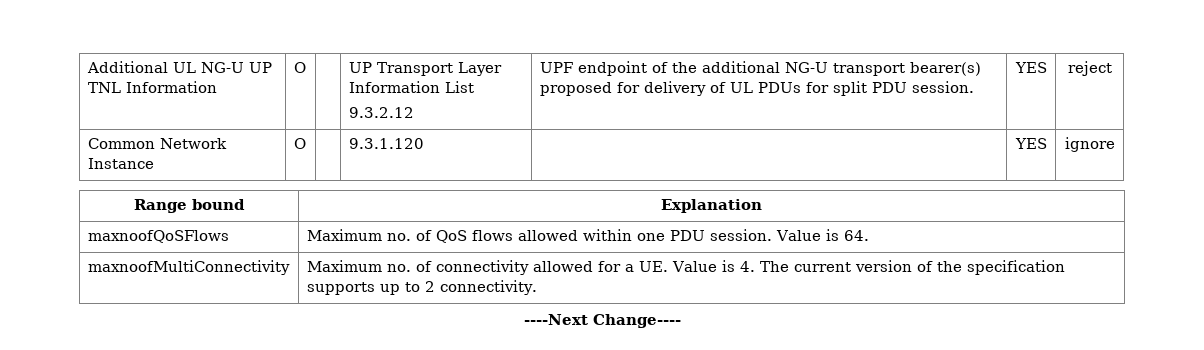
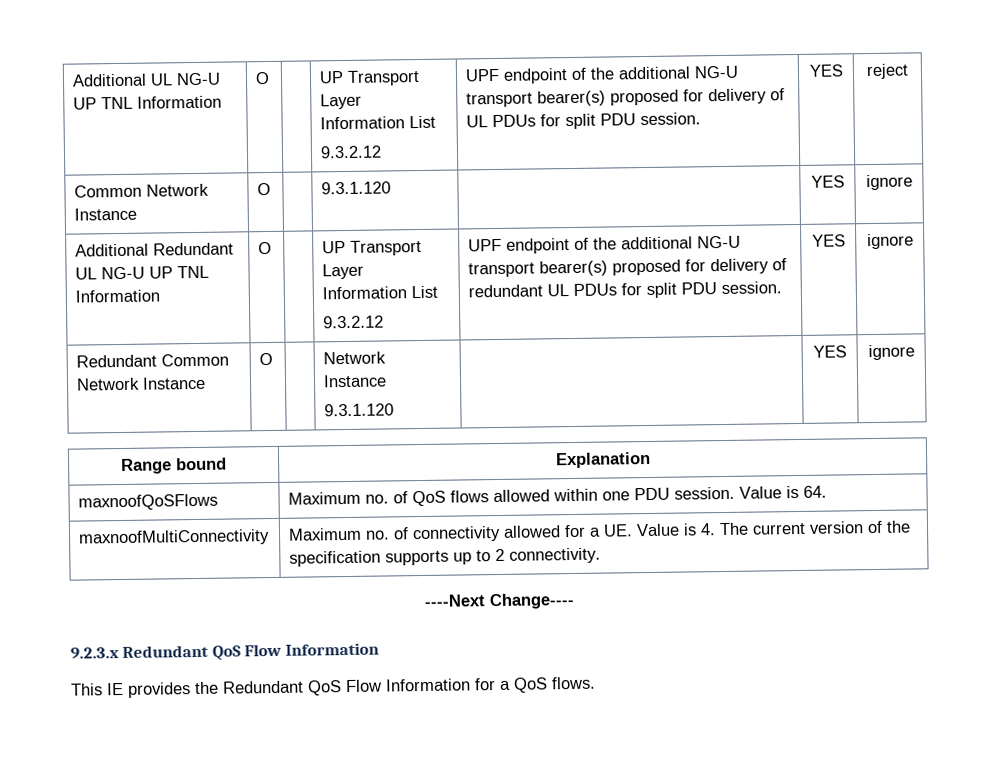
+ Additional Redundant UL NG-U UP TNL Information | O | | UP Transport Layer Information List
+ 9.3.2.12 | UPF endpoint of the additional NG-U transport bearer(s) proposed for delivery of redundant UL PDUs for split PDU session. | YES | ignore
+ Redundant Common Network Instance | O | | Network Instance
+ 9.3.1.120 | | YES | ignore
+ 9.2.3.x Redundant QoS Flow Information
+ This IE provides the Redundant QoS Flow Information for a QoS flows.

